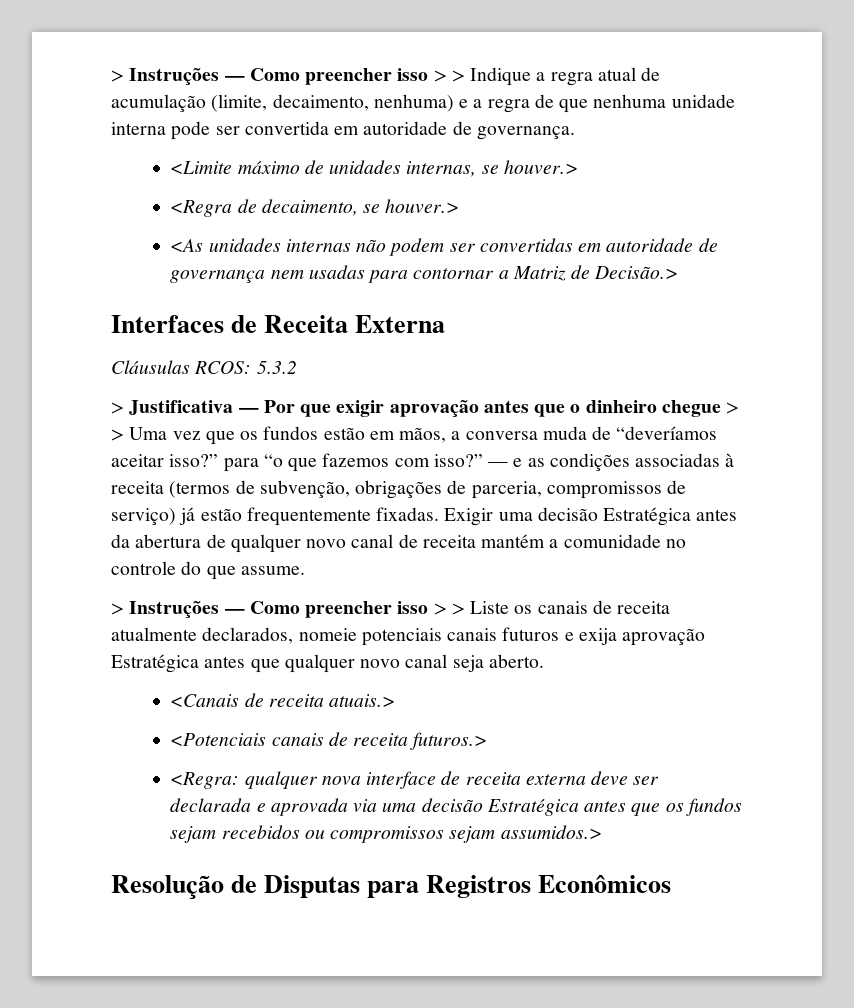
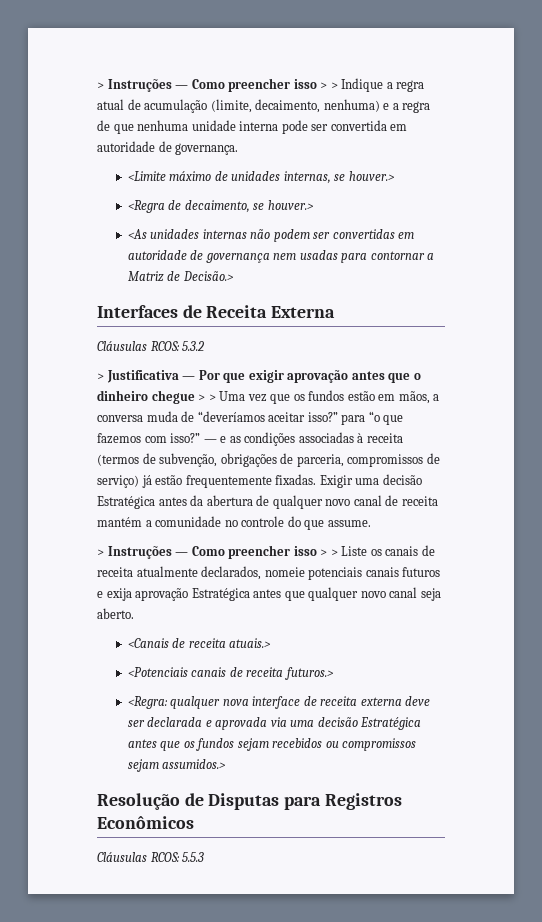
+ Cláusulas RCOS: 5.5.3

